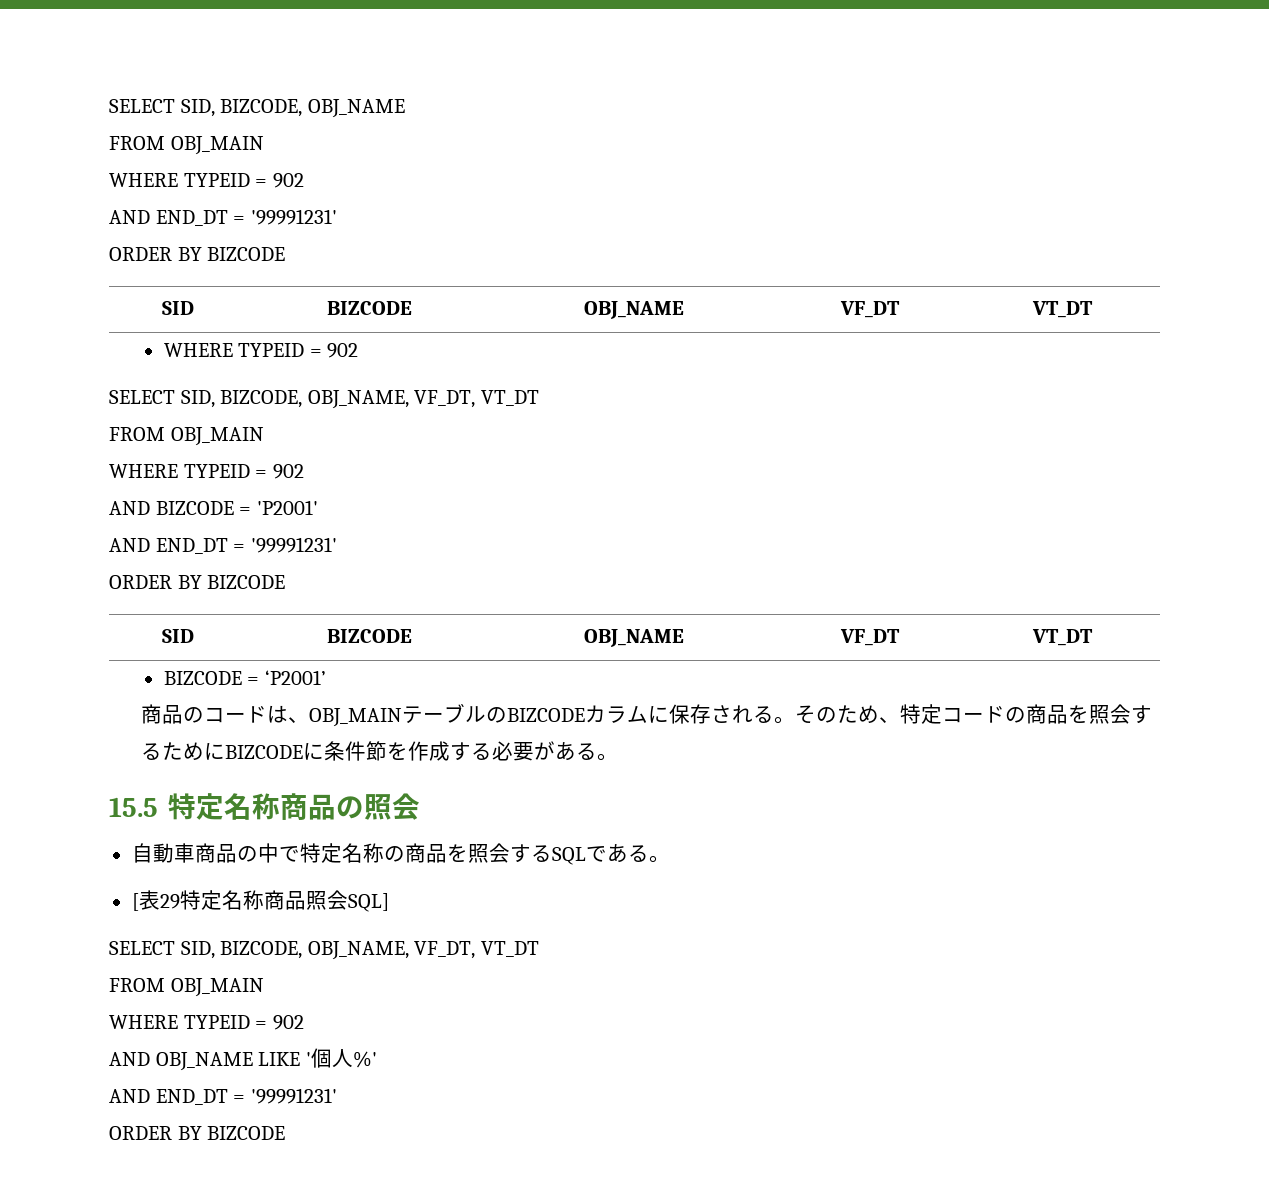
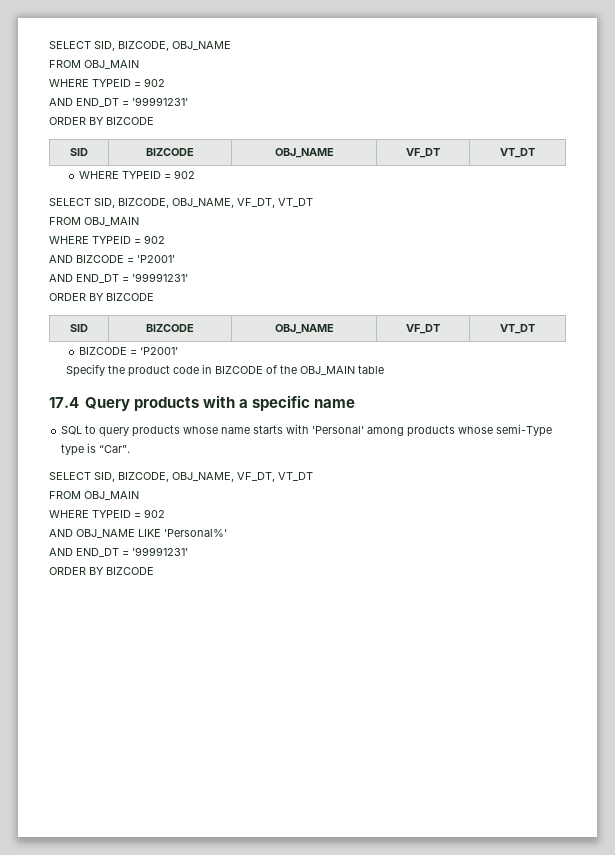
- 商品のコードは、OBJ_MAINテーブルのBIZCODEカラムに保存される。そのため、特定コードの商品を照会するためにBIZCODEに条件節を作成する必要がある。
- 15.5特定名称商品の照会
- 自動車商品の中で特定名称の商品を照会するSQLである。
- [表29特定名称商品照会SQL]
+ Specify the product code in BIZCODE of the OBJ_MAIN table
+ 17.4 Query products with a specific name
+ SQL to query products whose name starts with 'Personal' among products whose semi-Type type is “Car”.
- AND OBJ_NAME LIKE '個人%'
+ AND OBJ_NAME LIKE 'Personal%'

